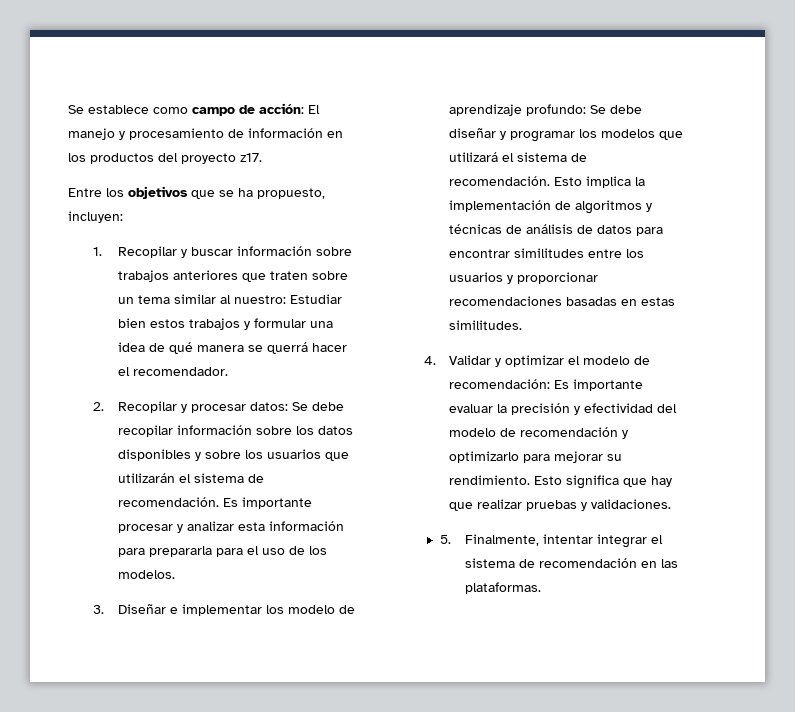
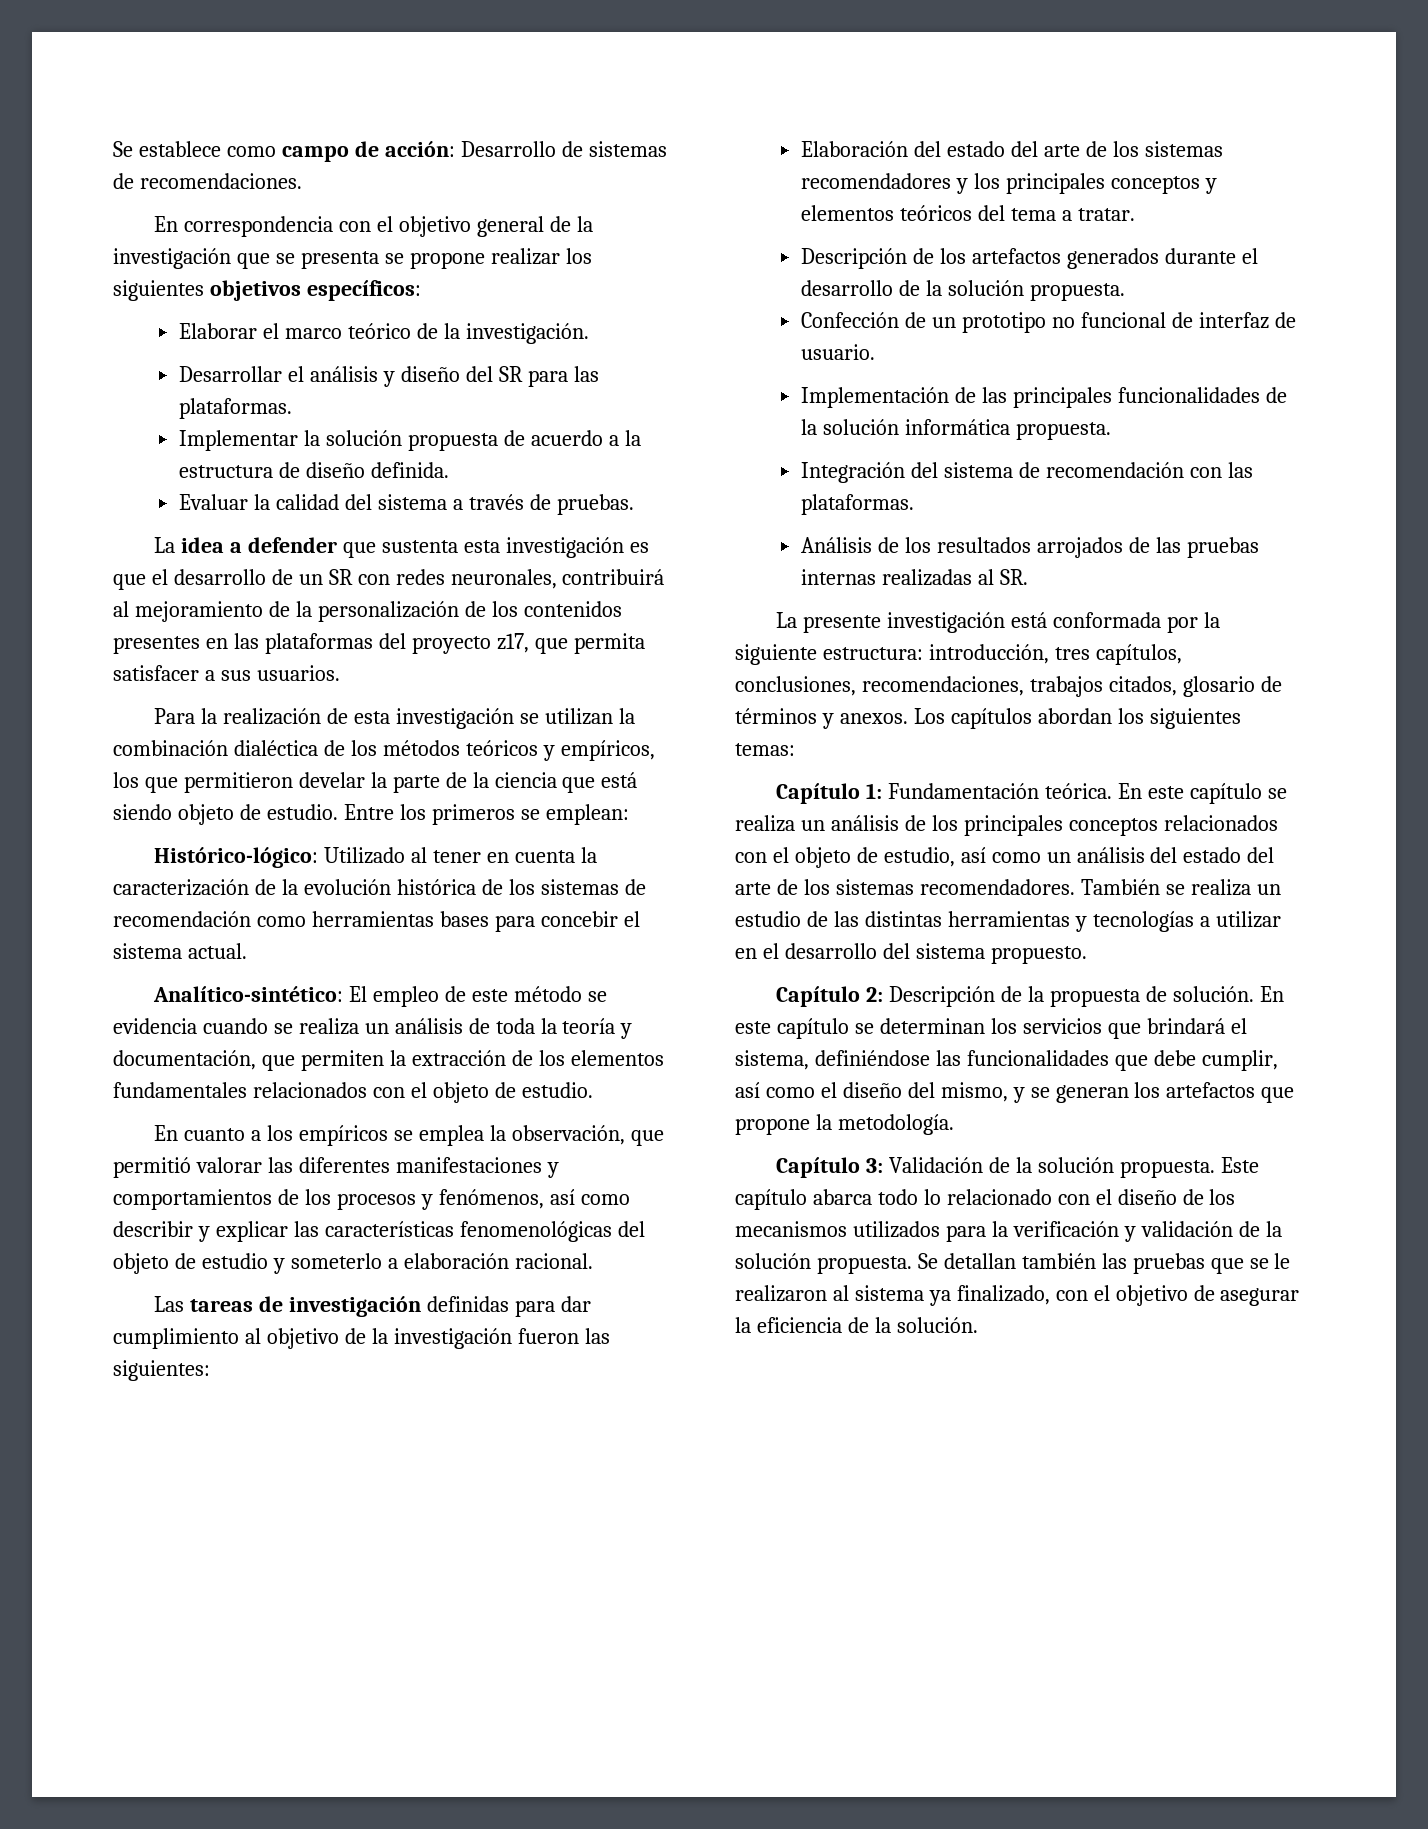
- Se establece como campo de acción: El manejo y procesamiento de información en los productos del proyecto z17.
- Entre los objetivos que se ha propuesto, incluyen:
- 1. Recopilar y buscar información sobre trabajos anteriores que traten sobre un tema similar al nuestro: Estudiar bien estos trabajos y formular una idea de qué manera se querrá hacer el recomendador.
- 2. Recopilar y procesar datos: Se debe recopilar información sobre los datos disponibles y sobre los usuarios que utilizarán el sistema de recomendación. Es importante procesar y analizar esta información para prepararla para el uso de los modelos.
- 3. Diseñar e implementar los modelo de aprendizaje profundo: Se debe diseñar y programar los modelos que utilizará el sistema de recomendación. Esto implica la implementación de algoritmos y técnicas de análisis de datos para encontrar similitudes entre los usuarios y proporcionar recomendaciones basadas en estas similitudes.
- 4. Validar y optimizar el modelo de recomendación: Es importante evaluar la precisión y efectividad del modelo de recomendación y optimizarlo para mejorar su rendimiento. Esto significa que hay que realizar pruebas y validaciones.
- 5. Finalmente, intentar integrar el sistema de recomendación en las plataformas.
+ Se establece como campo de acción: Desarrollo de sistemas de recomendaciones.
+ En correspondencia con el objetivo general de la investigación que se presenta se propone realizar los siguientes objetivos específicos:
+ Elaborar el marco teórico de la investigación.
+ Desarrollar el análisis y diseño del SR para las plataformas.
+ Implementar la solución propuesta de acuerdo a la estructura de diseño definida.
+ Evaluar la calidad del sistema a través de pruebas.
+ La idea a defender que sustenta esta investigación es que el desarrollo de un SR con redes neuronales, contribuirá al mejoramiento de la personalización de los contenidos presentes en las plataformas del proyecto z17, que permita satisfacer a sus usuarios.
+ Para la realización de esta investigación se utilizan la combinación dialéctica de los métodos teóricos y empíricos, los que permitieron develar la parte de la ciencia que está siendo objeto de estudio. Entre los primeros se emplean:
+ Histórico-lógico: Utilizado al tener en cuenta la caracterización de la evolución histórica de los sistemas de recomendación como herramientas bases para concebir el sistema actual.
+ Analítico-sintético: El empleo de este método se evidencia cuando se realiza un análisis de toda la teoría y documentación, que permiten la extracción de los elementos fundamentales relacionados con el objeto de estudio.
+ En cuanto a los empíricos se emplea la observación, que permitió valorar las diferentes manifestaciones y comportamientos de los procesos y fenómenos, así como describir y explicar las características fenomenológicas del objeto de estudio y someterlo a elaboración racional.
+ Las tareas de investigación definidas para dar cumplimiento al objetivo de la investigación fueron las siguientes:
+ Elaboración del estado del arte de los sistemas recomendadores y los principales conceptos y elementos teóricos del tema a tratar.
+ Descripción de los artefactos generados durante el desarrollo de la solución propuesta.
+ Confección de un prototipo no funcional de interfaz de usuario.
+ Implementación de las principales funcionalidades de la solución informática propuesta.
+ Integración del sistema de recomendación con las plataformas.
+ Análisis de los resultados arrojados de las pruebas internas realizadas al SR.
+ La presente investigación está conformada por la siguiente estructura: introducción, tres capítulos, conclusiones, recomendaciones, trabajos citados, glosario de términos y anexos. Los capítulos abordan los siguientes temas:
+ Capítulo 1: Fundamentación teórica. En este capítulo se realiza un análisis de los principales conceptos relacionados con el objeto de estudio, así como un análisis del estado del arte de los sistemas recomendadores. También se realiza un estudio de las distintas herramientas y tecnologías a utilizar en el desarrollo del sistema propuesto.
+ Capítulo 2: Descripción de la propuesta de solución. En este capítulo se determinan los servicios que brindará el sistema, definiéndose las funcionalidades que debe cumplir, así como el diseño del mismo, y se generan los artefactos que propone la metodología.
+ Capítulo 3: Validación de la solución propuesta. Este capítulo abarca todo lo relacionado con el diseño de los mecanismos utilizados para la verificación y validación de la solución propuesta. Se detallan también las pruebas que se le realizaron al sistema ya finalizado, con el objetivo de asegurar la eficiencia de la solución.

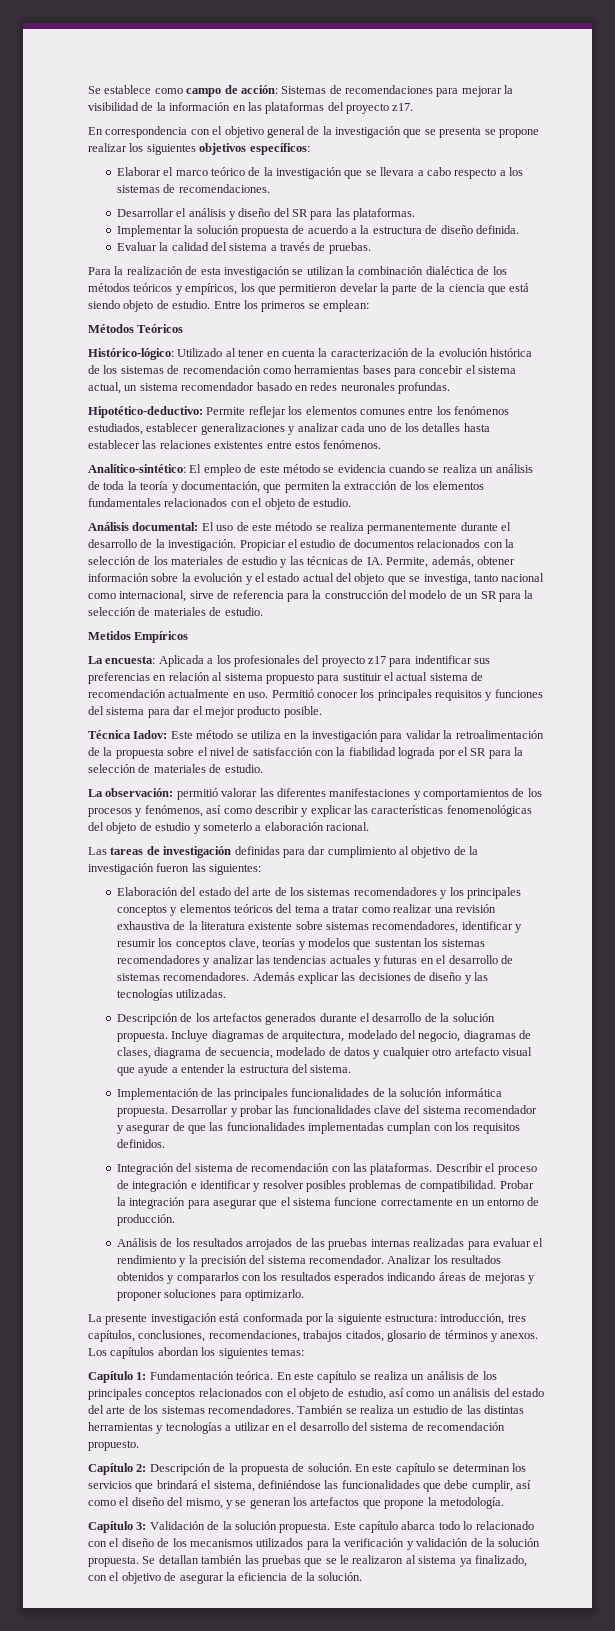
- Se establece como campo de acción: Desarrollo de sistemas de recomendaciones.
+ Se establece como campo de acción: Sistemas de recomendaciones para mejorar la visibilidad de la información en las plataformas del proyecto z17.
- Elaborar el marco teórico de la investigación.
+ Elaborar el marco teórico de la investigación que se llevara a cabo respecto a los sistemas de recomendaciones.
- La idea a defender que sustenta esta investigación es que el desarrollo de un SR con redes neuronales, contribuirá al mejoramiento de la personalización de los contenidos presentes en las plataformas del proyecto z17, que permita satisfacer a sus usuarios.
+ Métodos Teóricos
- Histórico-lógico: Utilizado al tener en cuenta la caracterización de la evolución histórica de los sistemas de recomendación como herramientas bases para concebir el sistema actual.
+ Histórico-lógico: Utilizado al tener en cuenta la caracterización de la evolución histórica de los sistemas de recomendación como herramientas bases para concebir el sistema actual, un sistema recomendador basado en redes neuronales profundas.
+ Hipotético-deductivo: Permite reflejar los elementos comunes entre los fenómenos estudiados, establecer generalizaciones y analizar cada uno de los detalles hasta establecer las relaciones existentes entre estos fenómenos.
- En cuanto a los empíricos se emplea la observación, que permitió valorar las diferentes manifestaciones y comportamientos de los procesos y fenómenos, así como describir y explicar las características fenomenológicas del objeto de estudio y someterlo a elaboración racional.
+ Análisis documental: El uso de este método se realiza permanentemente durante el desarrollo de la investigación. Propiciar el estudio de documentos relacionados con la selección de los materiales de estudio y las técnicas de IA. Permite, además, obtener información sobre la evolución y el estado actual del objeto que se investiga, tanto nacional como internacional, sirve de referencia para la construcción del modelo de un SR para la selección de materiales de estudio.
+ Metidos Empíricos
+ La encuesta: Aplicada a los profesionales del proyecto z17 para indentificar sus preferencias en relación al sistema propuesto para sustituir el actual sistema de recomendación actualmente en uso. Permitió conocer los principales requisitos y funciones del sistema para dar el mejor producto posible.
+ Técnica Iadov: Este método se utiliza en la investigación para validar la retroalimentación de la propuesta sobre el nivel de satisfacción con la fiabilidad lograda por el SR para la selección de materiales de estudio.
+ La observación: permitió valorar las diferentes manifestaciones y comportamientos de los procesos y fenómenos, así como describir y explicar las características fenomenológicas del objeto de estudio y someterlo a elaboración racional.
- Elaboración del estado del arte de los sistemas recomendadores y los principales conceptos y elementos teóricos del tema a tratar.
+ Elaboración del estado del arte de los sistemas recomendadores y los principales conceptos y elementos teóricos del tema a tratar como realizar una revisión exhaustiva de la literatura existente sobre sistemas recomendadores, identificar y resumir los conceptos clave, teorías y modelos que sustentan los sistemas recomendadores y analizar las tendencias actuales y futuras en el desarrollo de sistemas recomendadores. Además explicar las decisiones de diseño y las tecnologías utilizadas.
- Descripción de los artefactos generados durante el desarrollo de la solución propuesta.
- Confección de un prototipo no funcional de interfaz de usuario.
+ Descripción de los artefactos generados durante el desarrollo de la solución propuesta. Incluye diagramas de arquitectura, modelado del negocio, diagramas de clases, diagrama de secuencia, modelado de datos y cualquier otro artefacto visual que ayude a entender la estructura del sistema.
+ Desarrollar y probar las funcionalidades clave del sistema recomendador y asegurar de que las funcionalidades implementadas cumplan con los requisitos definidos.
+ Describir el proceso de integración e identificar y resolver posibles problemas de compatibilidad. Probar la integración para asegurar que el sistema funcione correctamente en un entorno de producción.
- Análisis de los resultados arrojados de las pruebas internas realizadas al SR.
+ Análisis de los resultados arrojados de las pruebas internas realizadas para evaluar el rendimiento y la precisión del sistema recomendador. Analizar los resultados obtenidos y compararlos con los resultados esperados indicando áreas de mejoras y proponer soluciones para optimizarlo.
- También se realiza un estudio de las distintas herramientas y tecnologías a utilizar en el desarrollo del sistema propuesto.
+ También se realiza un estudio de las distintas herramientas y tecnologías a utilizar en el desarrollo del sistema de recomendación propuesto.

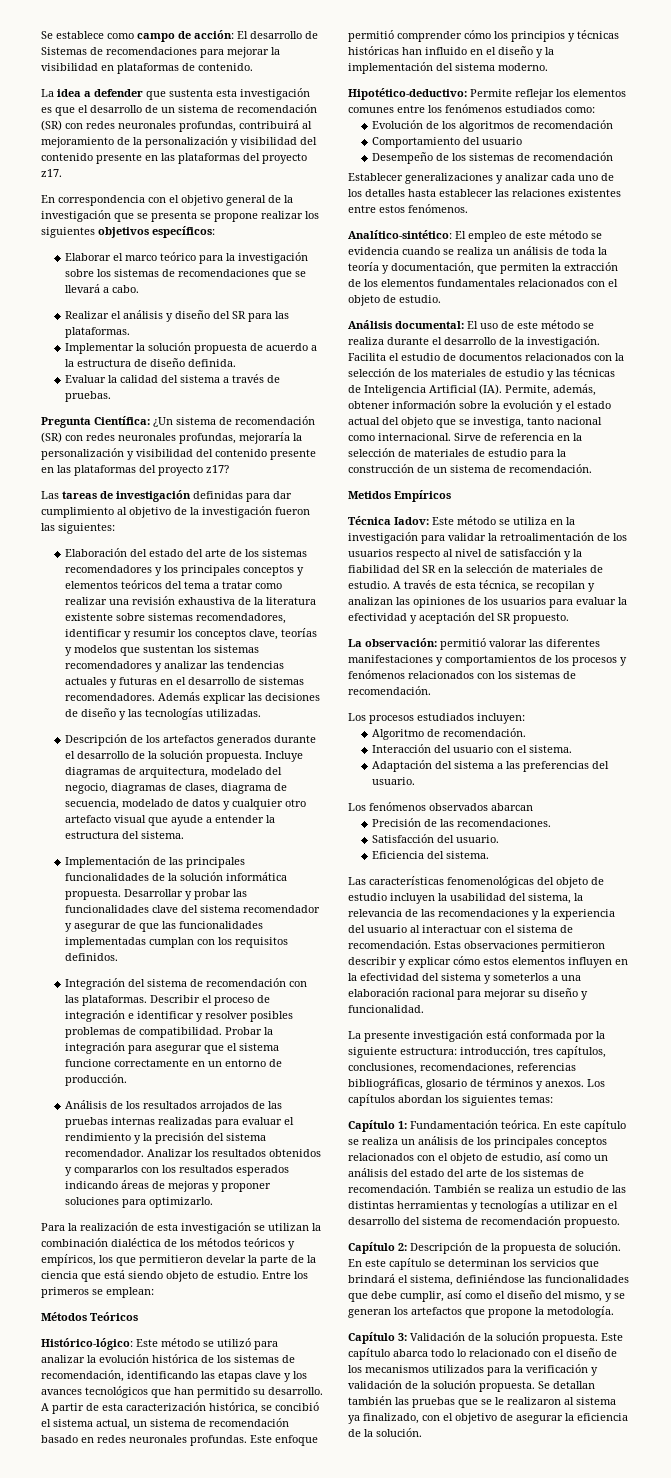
- Se establece como campo de acción: Sistemas de recomendaciones para mejorar la visibilidad de la información en las plataformas del proyecto z17.
+ Se establece como campo de acción: El desarrollo de Sistemas de recomendaciones para mejorar la visibilidad en plataformas de contenido.
+ La idea a defender que sustenta esta investigación es que el desarrollo de un sistema de recomendación (SR) con redes neuronales profundas, contribuirá al mejoramiento de la personalización y visibilidad del contenido presente en las plataformas del proyecto z17.
- Elaborar el marco teórico de la investigación que se llevara a cabo respecto a los sistemas de recomendaciones.
- Desarrollar el análisis y diseño del SR para las plataformas.
+ Elaborar el marco teórico para la investigación sobre los sistemas de recomendaciones que se llevará a cabo.
+ Realizar el análisis y diseño del SR para las plataformas.
- Para la realización de esta investigación se utilizan la combinación dialéctica de los métodos teóricos y empíricos, los que permitieron develar la parte de la ciencia que está siendo objeto de estudio. Entre los primeros se emplean:
- Métodos Teóricos
- Histórico-lógico: Utilizado al tener en cuenta la caracterización de la evolución histórica de los sistemas de recomendación como herramientas bases para concebir el sistema actual, un sistema recomendador basado en redes neuronales profundas.
- Hipotético-deductivo: Permite reflejar los elementos comunes entre los fenómenos estudiados, establecer generalizaciones y analizar cada uno de los detalles hasta establecer las relaciones existentes entre estos fenómenos.
- Analítico-sintético: El empleo de este método se evidencia cuando se realiza un análisis de toda la teoría y documentación, que permiten la extracción de los elementos fundamentales relacionados con el objeto de estudio.
- Análisis documental: El uso de este método se realiza permanentemente durante el desarrollo de la investigación. Propiciar el estudio de documentos relacionados con la selección de los materiales de estudio y las técnicas de IA. Permite, además, obtener información sobre la evolución y el estado actual del objeto que se investiga, tanto nacional como internacional, sirve de referencia para la construcción del modelo de un SR para la selección de materiales de estudio.
- Metidos Empíricos
- La encuesta: Aplicada a los profesionales del proyecto z17 para indentificar sus preferencias en relación al sistema propuesto para sustituir el actual sistema de recomendación actualmente en uso. Permitió conocer los principales requisitos y funciones del sistema para dar el mejor producto posible.
- Técnica Iadov: Este método se utiliza en la investigación para validar la retroalimentación de la propuesta sobre el nivel de satisfacción con la fiabilidad lograda por el SR para la selección de materiales de estudio.
- La observación: permitió valorar las diferentes manifestaciones y comportamientos de los procesos y fenómenos, así como describir y explicar las características fenomenológicas del objeto de estudio y someterlo a elaboración racional.
+ Pregunta Científica: ¿Un sistema de recomendación (SR) con redes neuronales profundas, mejoraría la personalización y visibilidad del contenido presente en las plataformas del proyecto z17?
+ Para la realización de esta investigación se utilizan la combinación dialéctica de los métodos teóricos y empíricos, los que permitieron develar la parte de la ciencia que está siendo objeto de estudio. Entre los primeros se emplean:
+ Métodos Teóricos
+ Histórico-lógico: Este método se utilizó para analizar la evolución histórica de los sistemas de recomendación, identificando las etapas clave y los avances tecnológicos que han permitido su desarrollo. A partir de esta caracterización histórica, se concibió el sistema actual, un sistema de recomendación basado en redes neuronales profundas. Este enfoque permitió comprender cómo los principios y técnicas históricas han influido en el diseño y la implementación del sistema moderno.
+ Hipotético-deductivo: Permite reflejar los elementos comunes entre los fenómenos estudiados como:
+ Evolución de los algoritmos de recomendación
+ Comportamiento del usuario
+ Desempeño de los sistemas de recomendación
+ Establecer generalizaciones y analizar cada uno de los detalles hasta establecer las relaciones existentes entre estos fenómenos.
+ Analítico-sintético: El empleo de este método se evidencia cuando se realiza un análisis de toda la teoría y documentación, que permiten la extracción de los elementos fundamentales relacionados con el objeto de estudio.
+ Análisis documental: El uso de este método se realiza durante el desarrollo de la investigación. Facilita el estudio de documentos relacionados con la selección de los materiales de estudio y las técnicas de Inteligencia Artificial (IA). Permite, además, obtener información sobre la evolución y el estado actual del objeto que se investiga, tanto nacional como internacional. Sirve de referencia en la selección de materiales de estudio para la construcción de un sistema de recomendación.
+ Metidos Empíricos
+ Técnica Iadov: Este método se utiliza en la investigación para validar la retroalimentación de los usuarios respecto al nivel de satisfacción y la fiabilidad del SR en la selección de materiales de estudio. A través de esta técnica, se recopilan y analizan las opiniones de los usuarios para evaluar la efectividad y aceptación del SR propuesto.
+ La observación: permitió valorar las diferentes manifestaciones y comportamientos de los procesos y fenómenos relacionados con los sistemas de recomendación.
+ Los procesos estudiados incluyen:
+ Algoritmo de recomendación.
+ Interacción del usuario con el sistema.
+ Adaptación del sistema a las preferencias del usuario.
+ Los fenómenos observados abarcan
+ Precisión de las recomendaciones.
+ Satisfacción del usuario.
+ Eficiencia del sistema.
+ Las características fenomenológicas del objeto de estudio incluyen la usabilidad del sistema, la relevancia de las recomendaciones y la experiencia del usuario al interactuar con el sistema de recomendación. Estas observaciones permitieron describir y explicar cómo estos elementos influyen en la efectividad del sistema y someterlos a una elaboración racional para mejorar su diseño y funcionalidad.
- La presente investigación está conformada por la siguiente estructura: introducción, tres capítulos, conclusiones, recomendaciones, trabajos citados, glosario de términos y anexos.
+ La presente investigación está conformada por la siguiente estructura: introducción, tres capítulos, conclusiones, recomendaciones, referencias bibliográficas, glosario de términos y anexos.
- En este capítulo se realiza un análisis de los principales conceptos relacionados con el objeto de estudio, así como un análisis del estado del arte de los sistemas recomendadores.
+ En este capítulo se realiza un análisis de los principales conceptos relacionados con el objeto de estudio, así como un análisis del estado del arte de los sistemas de recomendación.

